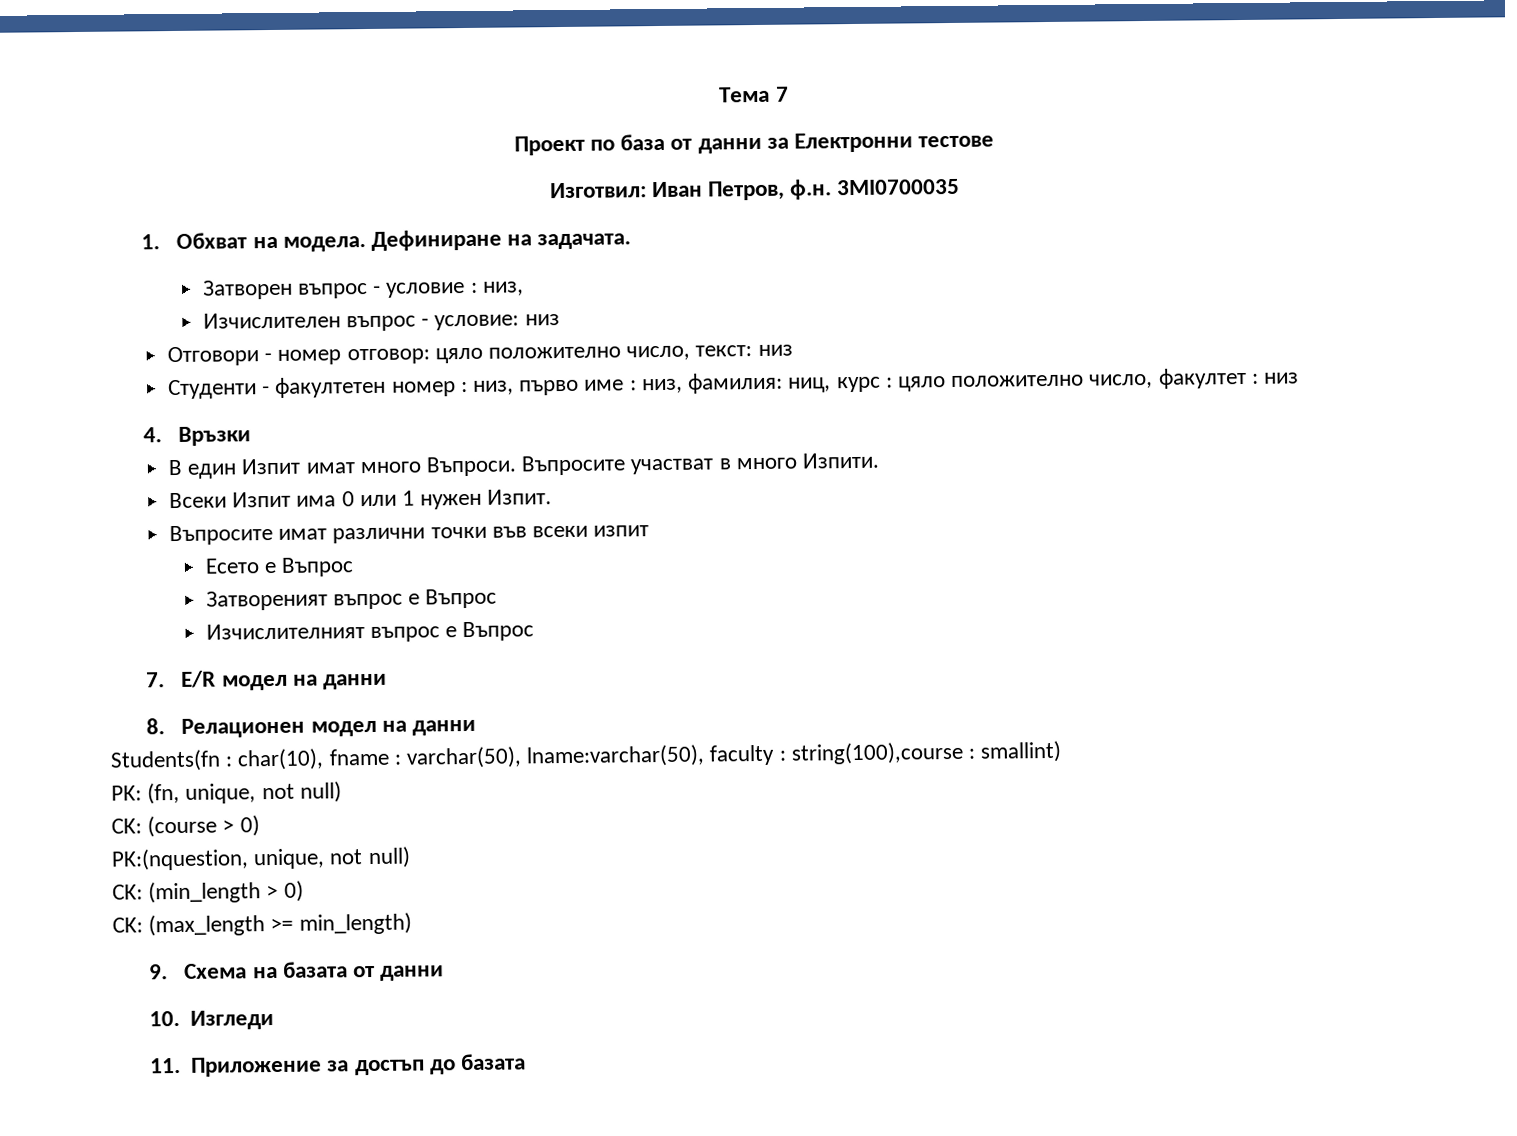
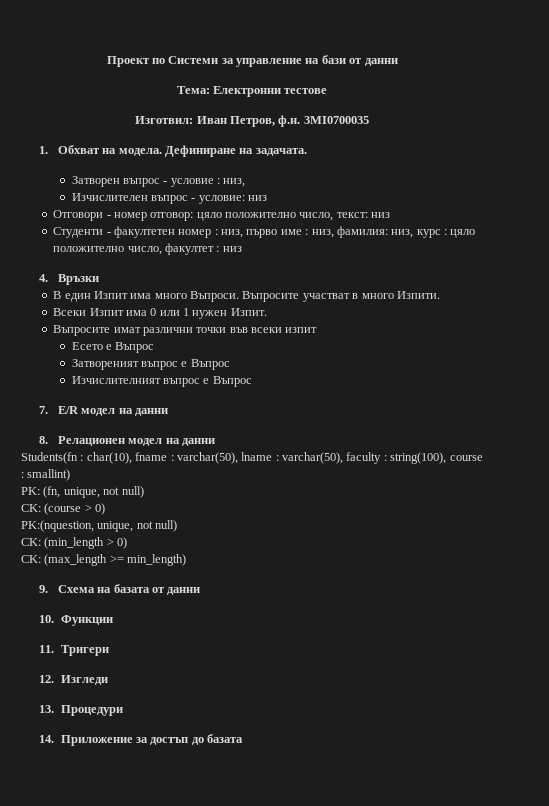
- Тема 7
- Проект по база от данни за Електронни тестове
+ Проект по Системи за управление на бази от данни
+ Тема: Електронни тестове
- Студенти - факултетен номер : низ, първо име : низ, фамилия: ниц, курс : цяло положително число, факултет : низ
+ Студенти - факултетен номер : низ, първо име : низ, фамилия: низ, курс : цяло положително число, факултет : низ
- В един Изпит имат много Въпроси.
+ В един Изпит има много Въпроси.
- Students(fn : char(10), fname : varchar(50), lname:varchar(50), faculty : string(100),course : smallint)
+ Students(fn : char(10), fname : varchar(50), lname : varchar(50), faculty : string(100), course : smallint)
- 10. Изгледи
- 11. Приложение за достъп до базата
+ 10. Функции
+ 11. Тригери
+ 12. Изгледи
+ 13. Процедури
+ 14. Приложение за достъп до базата

